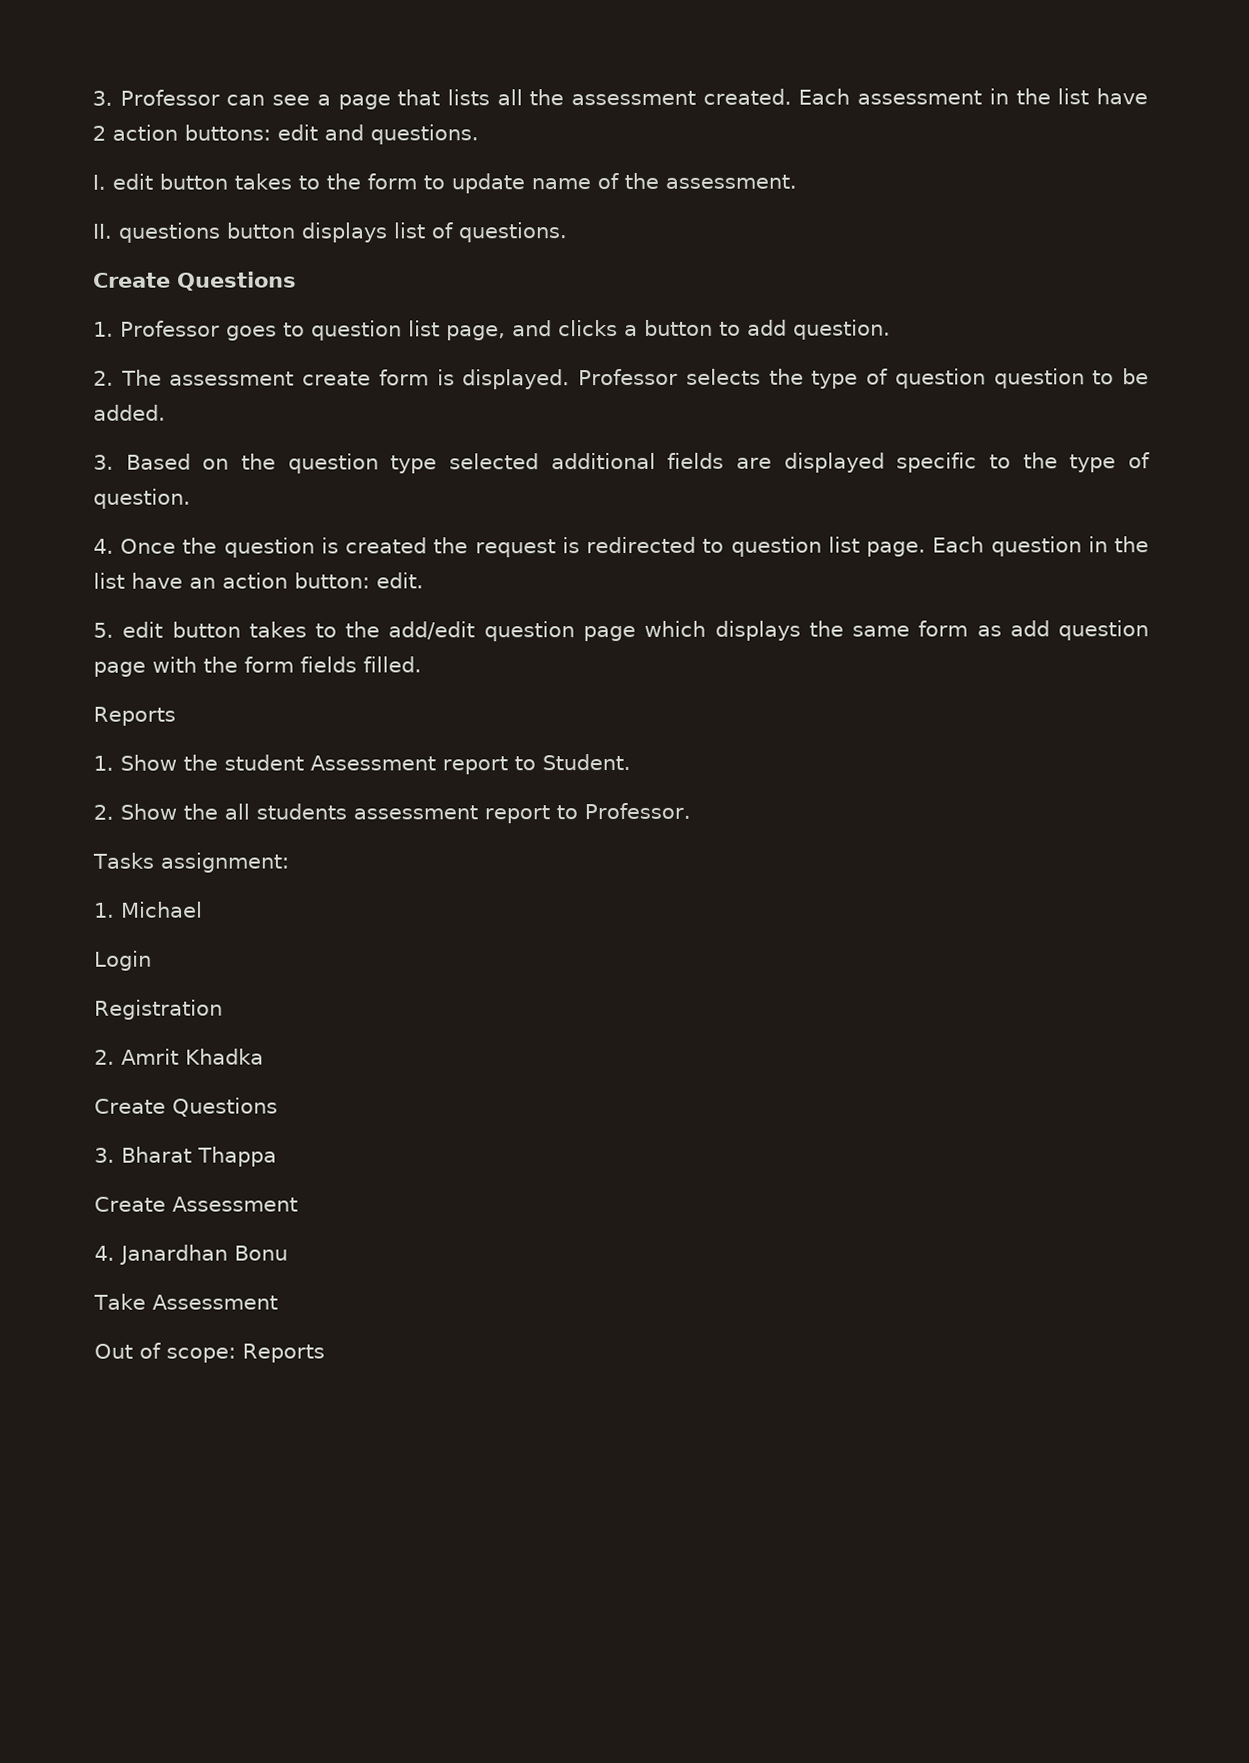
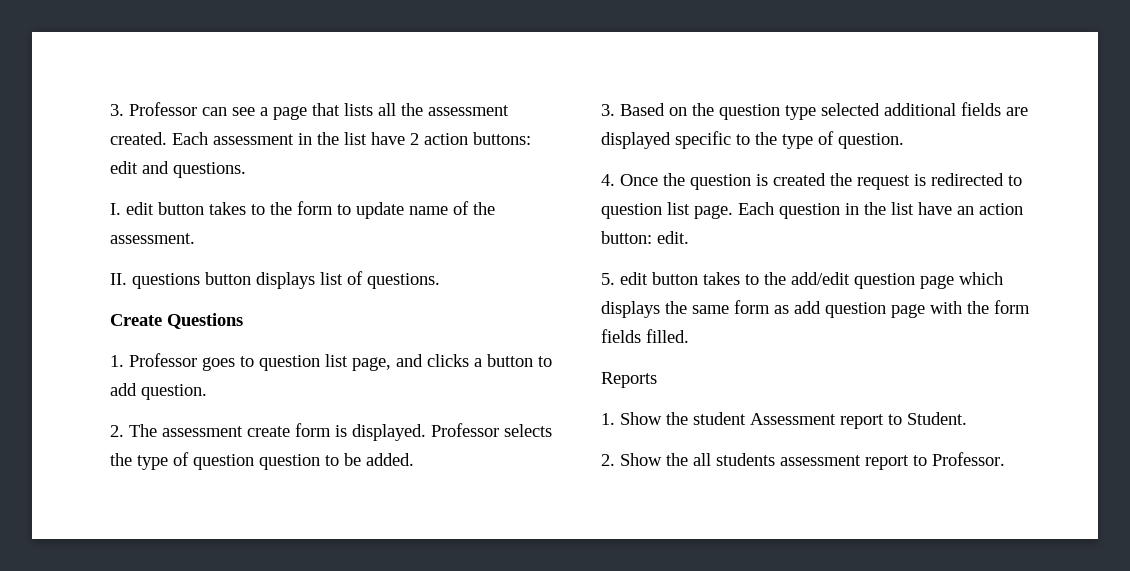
- Tasks assignment:
- 1. Michael
- Login
- Registration
- 2. Amrit Khadka
- Create Questions
- 3. Bharat Thappa
- Create Assessment
- 4. Janardhan Bonu
- Take Assessment
- Out of scope: Reports

